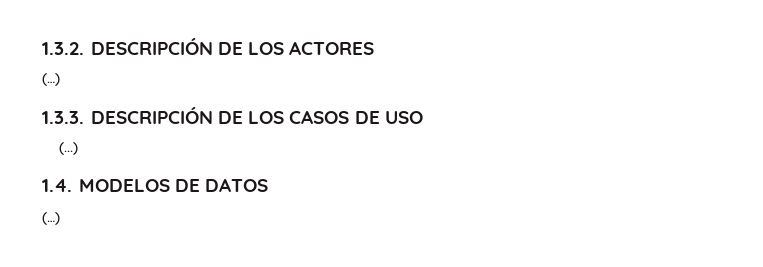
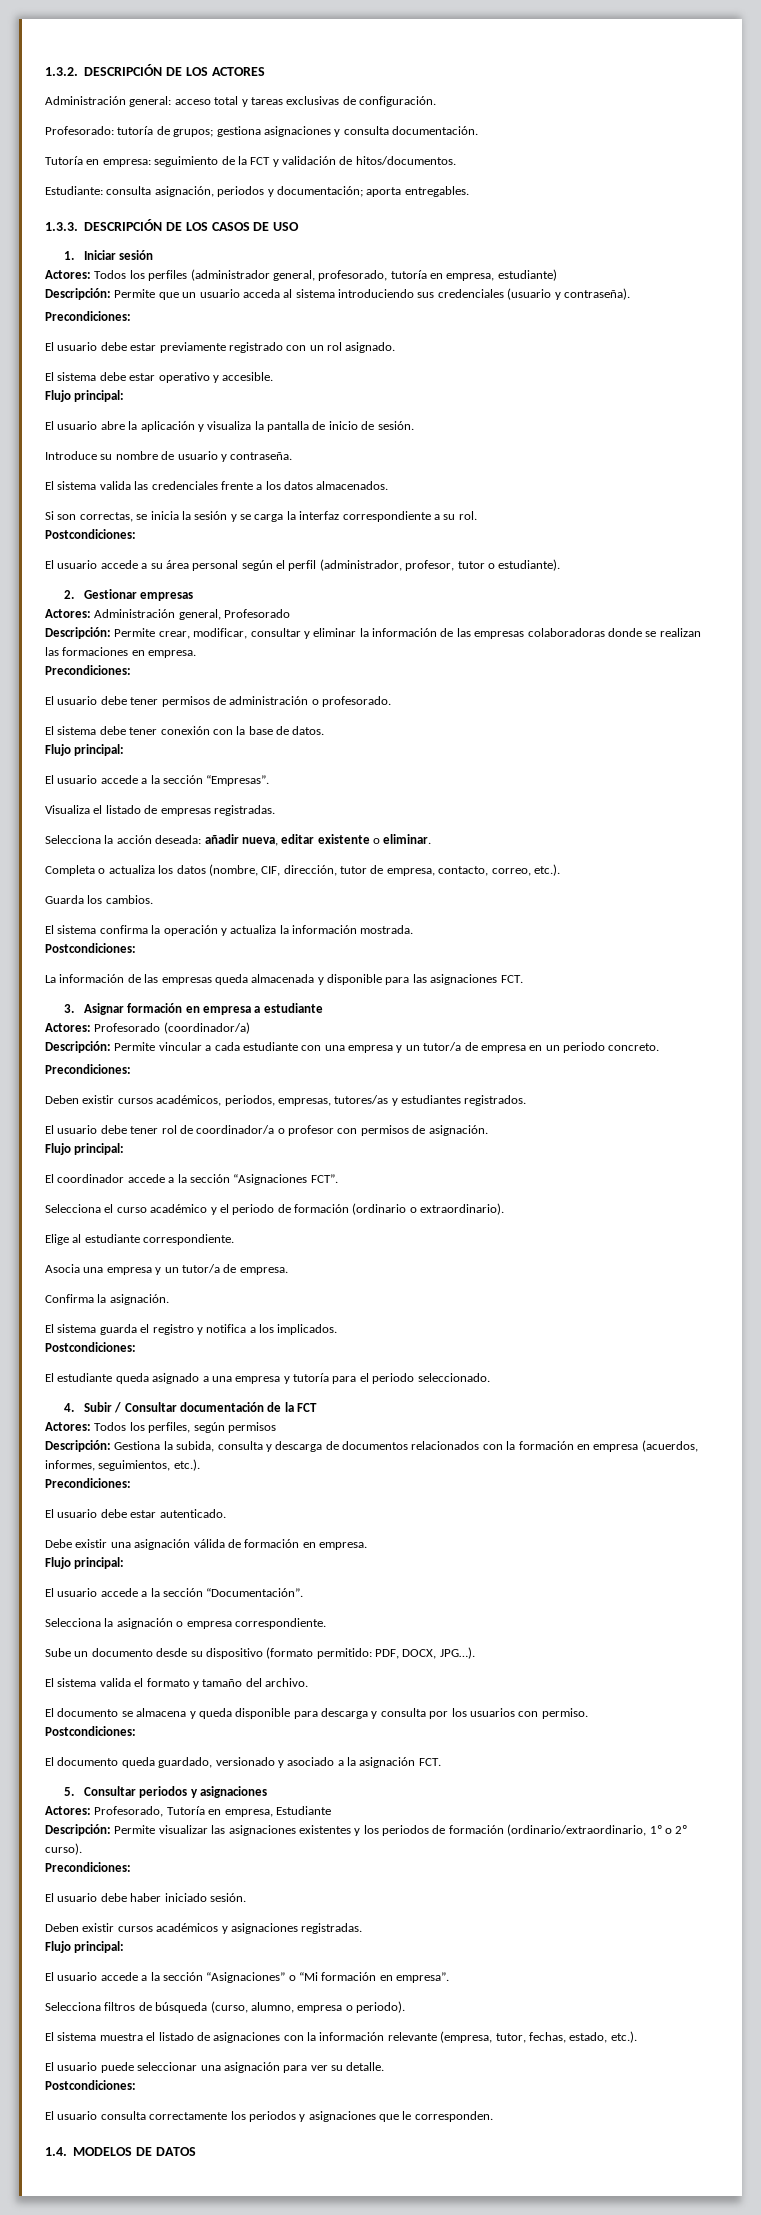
  1.3.2. DESCRIPCIÓN DE LOS ACTORES
- (…)
+ Administración general: acceso total y tareas exclusivas de configuración.
+ Profesorado: tutoría de grupos; gestiona asignaciones y consulta documentación.
+ Tutoría en empresa: seguimiento de la FCT y validación de hitos/documentos.
+ Estudiante: consulta asignación, periodos y documentación; aporta entregables.
  1.3.3. DESCRIPCIÓN DE LOS CASOS DE USO
- (...)
+ 1. Iniciar sesión
+ Actores: Todos los perfiles (administrador general, profesorado, tutoría en empresa, estudiante)
+ Descripción: Permite que un usuario acceda al sistema introduciendo sus credenciales (usuario y contraseña).
+ Precondiciones:
+ El usuario debe estar previamente registrado con un rol asignado.
+ El sistema debe estar operativo y accesible.
+ Flujo principal:
+ El usuario abre la aplicación y visualiza la pantalla de inicio de sesión.
+ Introduce su nombre de usuario y contraseña.
+ El sistema valida las credenciales frente a los datos almacenados.
+ Si son correctas, se inicia la sesión y se carga la interfaz correspondiente a su rol.
+ Postcondiciones:
+ El usuario accede a su área personal según el perfil (administrador, profesor, tutor o estudiante).
+ 2. Gestionar empresas
+ Actores: Administración general, Profesorado
+ Descripción: Permite crear, modificar, consultar y eliminar la información de las empresas colaboradoras donde se realizan las formaciones en empresa.
+ Precondiciones:
+ El usuario debe tener permisos de administración o profesorado.
+ El sistema debe tener conexión con la base de datos.
+ Flujo principal:
+ El usuario accede a la sección “Empresas”.
+ Visualiza el listado de empresas registradas.
+ Selecciona la acción deseada: añadir nueva, editar existente o eliminar.
+ Completa o actualiza los datos (nombre, CIF, dirección, tutor de empresa, contacto, correo, etc.).
+ Guarda los cambios.
+ El sistema confirma la operación y actualiza la información mostrada.
+ Postcondiciones:
+ La información de las empresas queda almacenada y disponible para las asignaciones FCT.
+ 3. Asignar formación en empresa a estudiante
+ Actores: Profesorado (coordinador/a)
+ Descripción: Permite vincular a cada estudiante con una empresa y un tutor/a de empresa en un periodo concreto.
+ Precondiciones:
+ Deben existir cursos académicos, periodos, empresas, tutores/as y estudiantes registrados.
+ El usuario debe tener rol de coordinador/a o profesor con permisos de asignación.
+ Flujo principal:
+ El coordinador accede a la sección “Asignaciones FCT”.
+ Selecciona el curso académico y el periodo de formación (ordinario o extraordinario).
+ Elige al estudiante correspondiente.
+ Asocia una empresa y un tutor/a de empresa.
+ Confirma la asignación.
+ El sistema guarda el registro y notifica a los implicados.
+ Postcondiciones:
+ El estudiante queda asignado a una empresa y tutoría para el periodo seleccionado.
+ 4. Subir / Consultar documentación de la FCT
+ Actores: Todos los perfiles, según permisos
+ Descripción: Gestiona la subida, consulta y descarga de documentos relacionados con la formación en empresa (acuerdos, informes, seguimientos, etc.).
+ Precondiciones:
+ El usuario debe estar autenticado.
+ Debe existir una asignación válida de formación en empresa.
+ Flujo principal:
+ El usuario accede a la sección “Documentación”.
+ Selecciona la asignación o empresa correspondiente.
+ Sube un documento desde su dispositivo (formato permitido: PDF, DOCX, JPG…).
+ El sistema valida el formato y tamaño del archivo.
+ El documento se almacena y queda disponible para descarga y consulta por los usuarios con permiso.
+ Postcondiciones:
+ El documento queda guardado, versionado y asociado a la asignación FCT.
+ 5. Consultar periodos y asignaciones
+ Actores: Profesorado, Tutoría en empresa, Estudiante
+ Descripción: Permite visualizar las asignaciones existentes y los periodos de formación (ordinario/extraordinario, 1º o 2º curso).
+ Precondiciones:
+ El usuario debe haber iniciado sesión.
+ Deben existir cursos académicos y asignaciones registradas.
+ Flujo principal:
+ El usuario accede a la sección “Asignaciones” o “Mi formación en empresa”.
+ Selecciona filtros de búsqueda (curso, alumno, empresa o periodo).
+ El sistema muestra el listado de asignaciones con la información relevante (empresa, tutor, fechas, estado, etc.).
+ El usuario puede seleccionar una asignación para ver su detalle.
+ Postcondiciones:
+ El usuario consulta correctamente los periodos y asignaciones que le corresponden.
  1.4. MODELOS DE DATOS
- (…)

